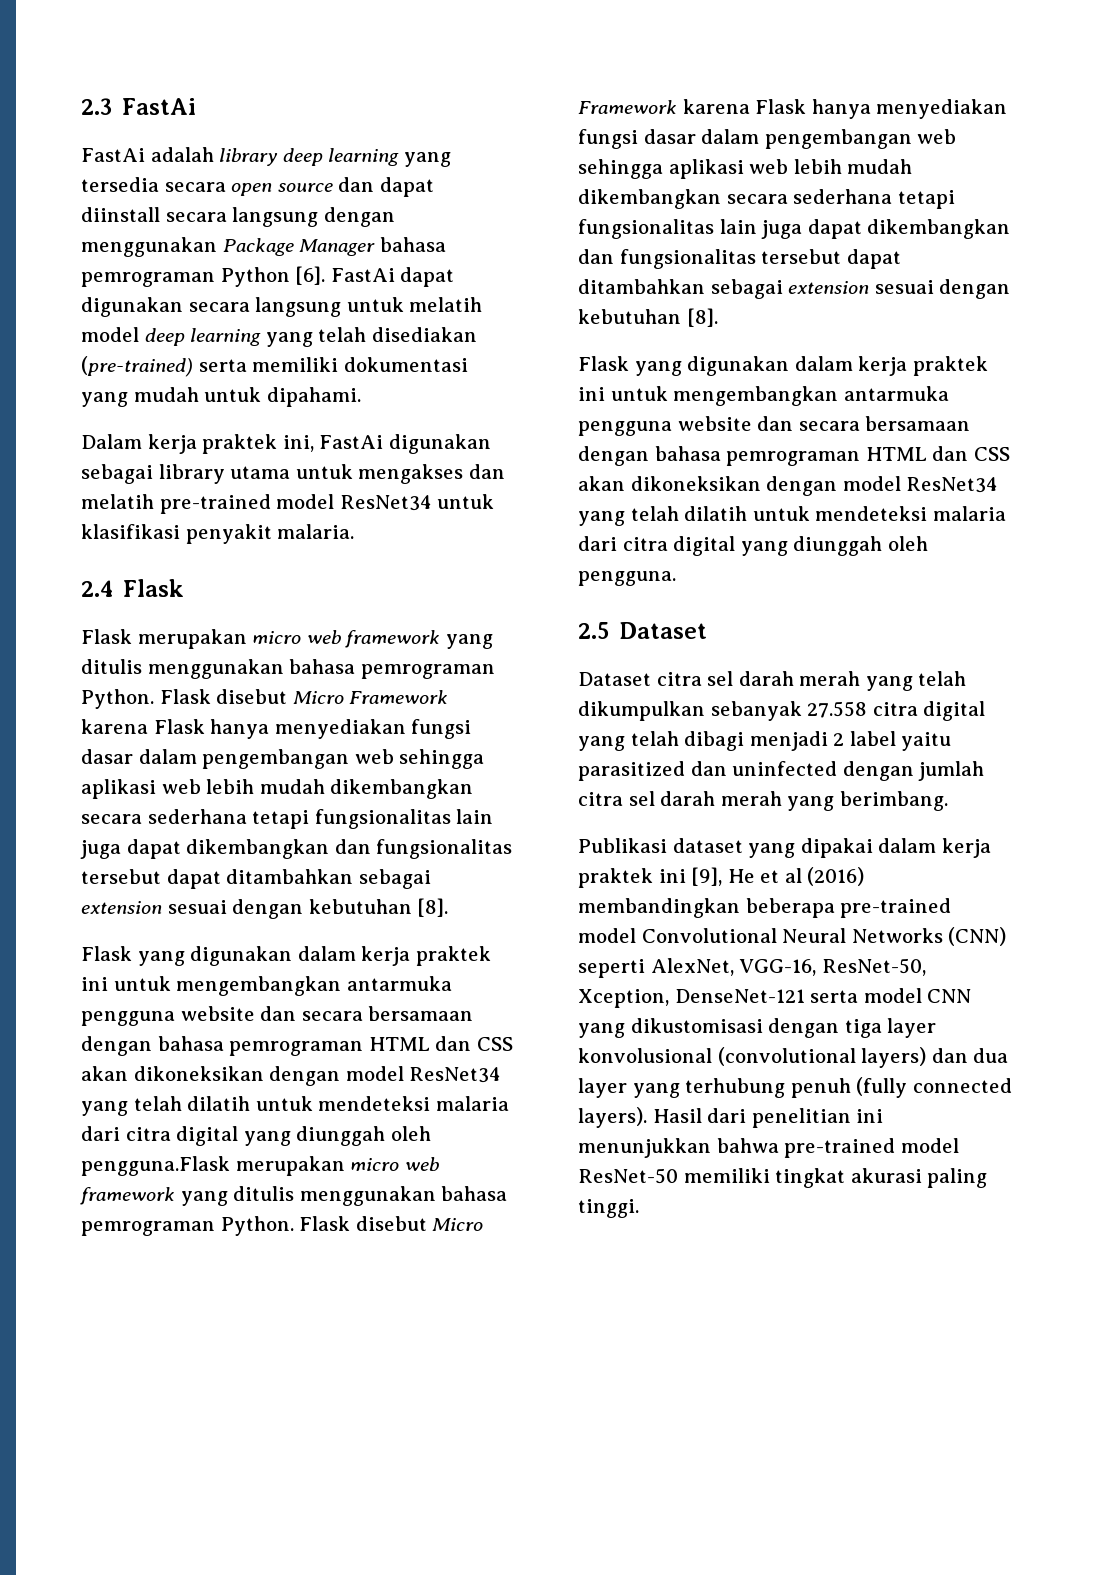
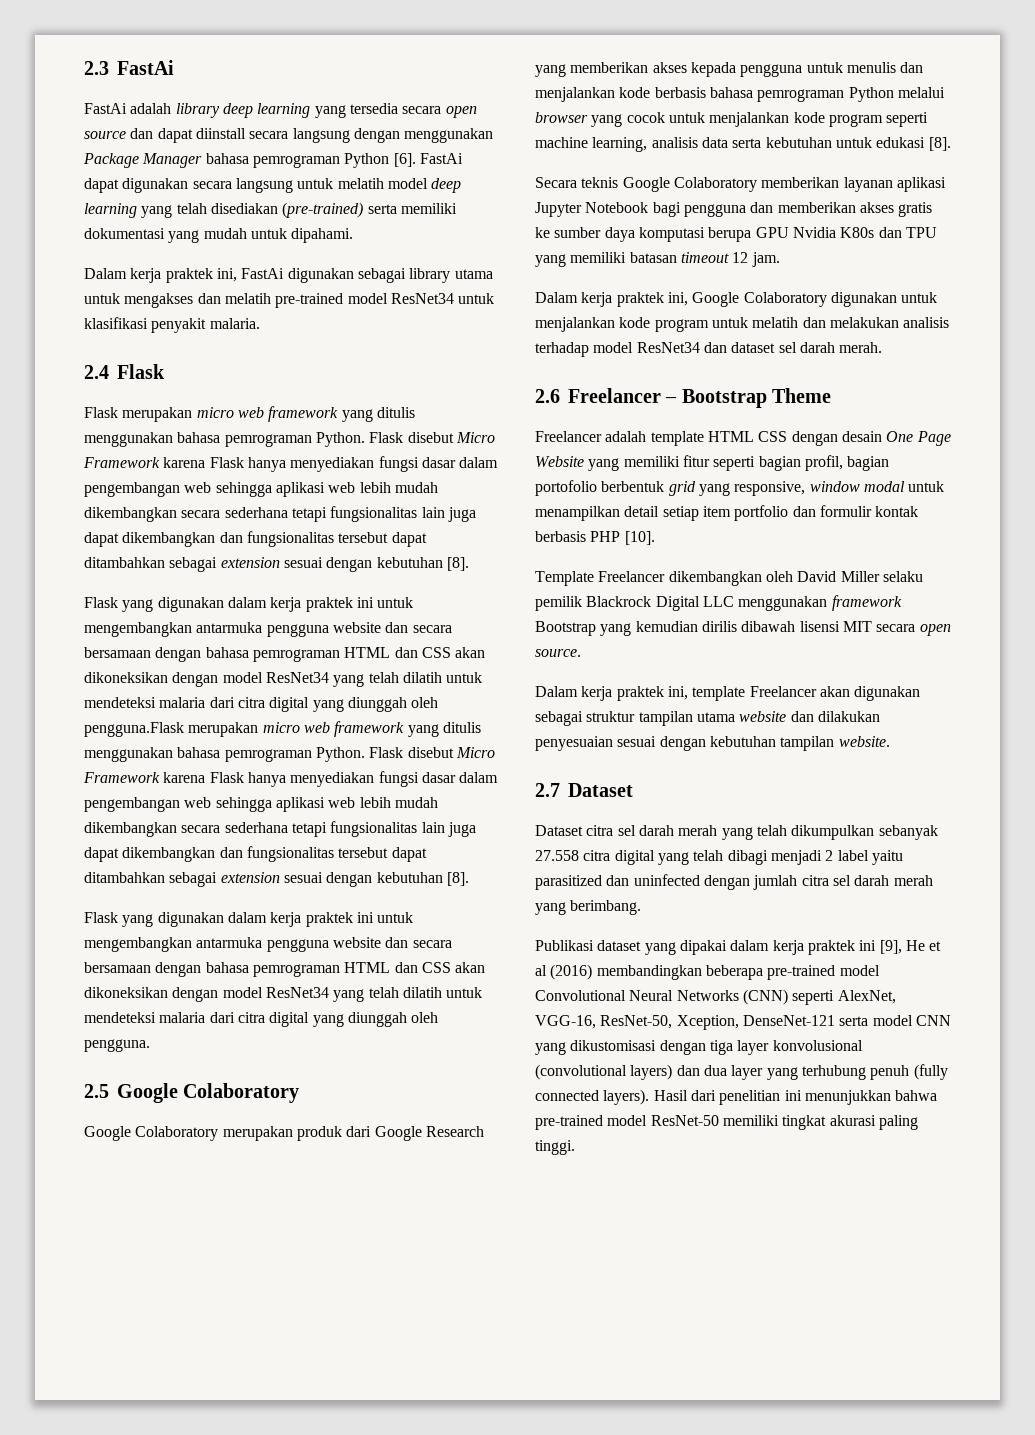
- 2.5 Dataset
+ 2.5 Google Colaboratory
+ Google Colaboratory merupakan produk dari Google Research yang memberikan akses kepada pengguna untuk menulis dan menjalankan kode berbasis bahasa pemrograman Python melalui browser yang cocok untuk menjalankan kode program seperti machine learning, analisis data serta kebutuhan untuk edukasi [8].
+ Secara teknis Google Colaboratory memberikan layanan aplikasi Jupyter Notebook bagi pengguna dan memberikan akses gratis ke sumber daya komputasi berupa GPU Nvidia K80s dan TPU yang memiliki batasan timeout 12 jam.
+ Dalam kerja praktek ini, Google Colaboratory digunakan untuk menjalankan kode program untuk melatih dan melakukan analisis terhadap model ResNet34 dan dataset sel darah merah.
+ 2.6 Freelancer – Bootstrap Theme
+ Freelancer adalah template HTML CSS dengan desain One Page Website yang memiliki fitur seperti bagian profil, bagian portofolio berbentuk grid yang responsive, window modal untuk menampilkan detail setiap item portfolio dan formulir kontak berbasis PHP [10].
+ Template Freelancer dikembangkan oleh David Miller selaku pemilik Blackrock Digital LLC menggunakan framework Bootstrap yang kemudian dirilis dibawah lisensi MIT secara open source.
+ Dalam kerja praktek ini, template Freelancer akan digunakan sebagai struktur tampilan utama website dan dilakukan penyesuaian sesuai dengan kebutuhan tampilan website.
+ 2.7 Dataset

